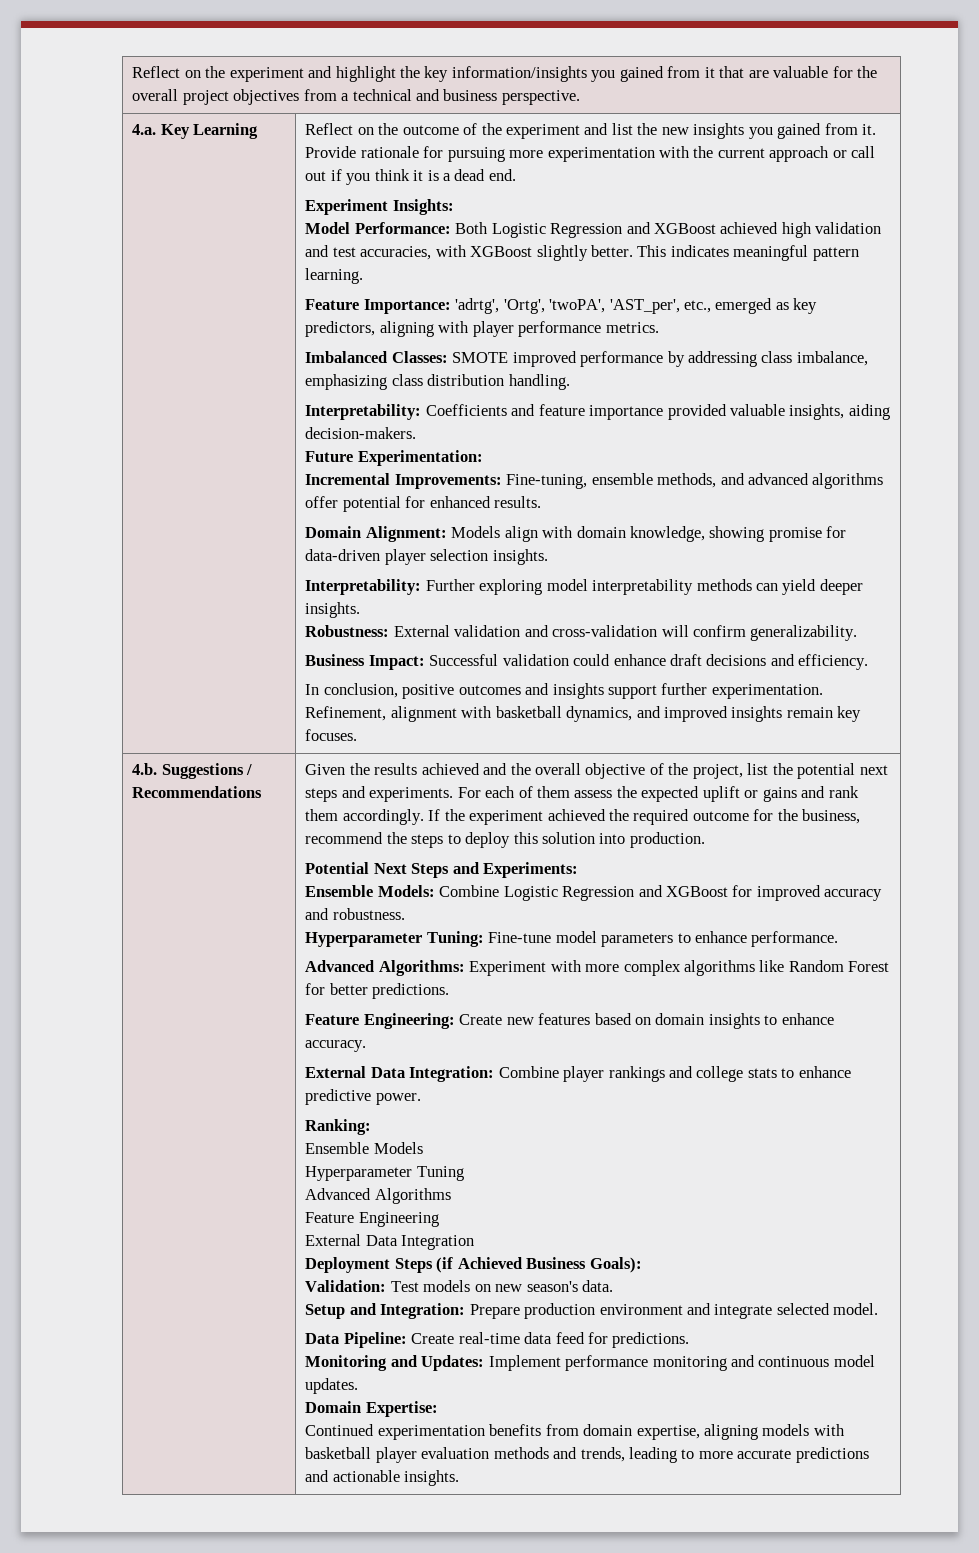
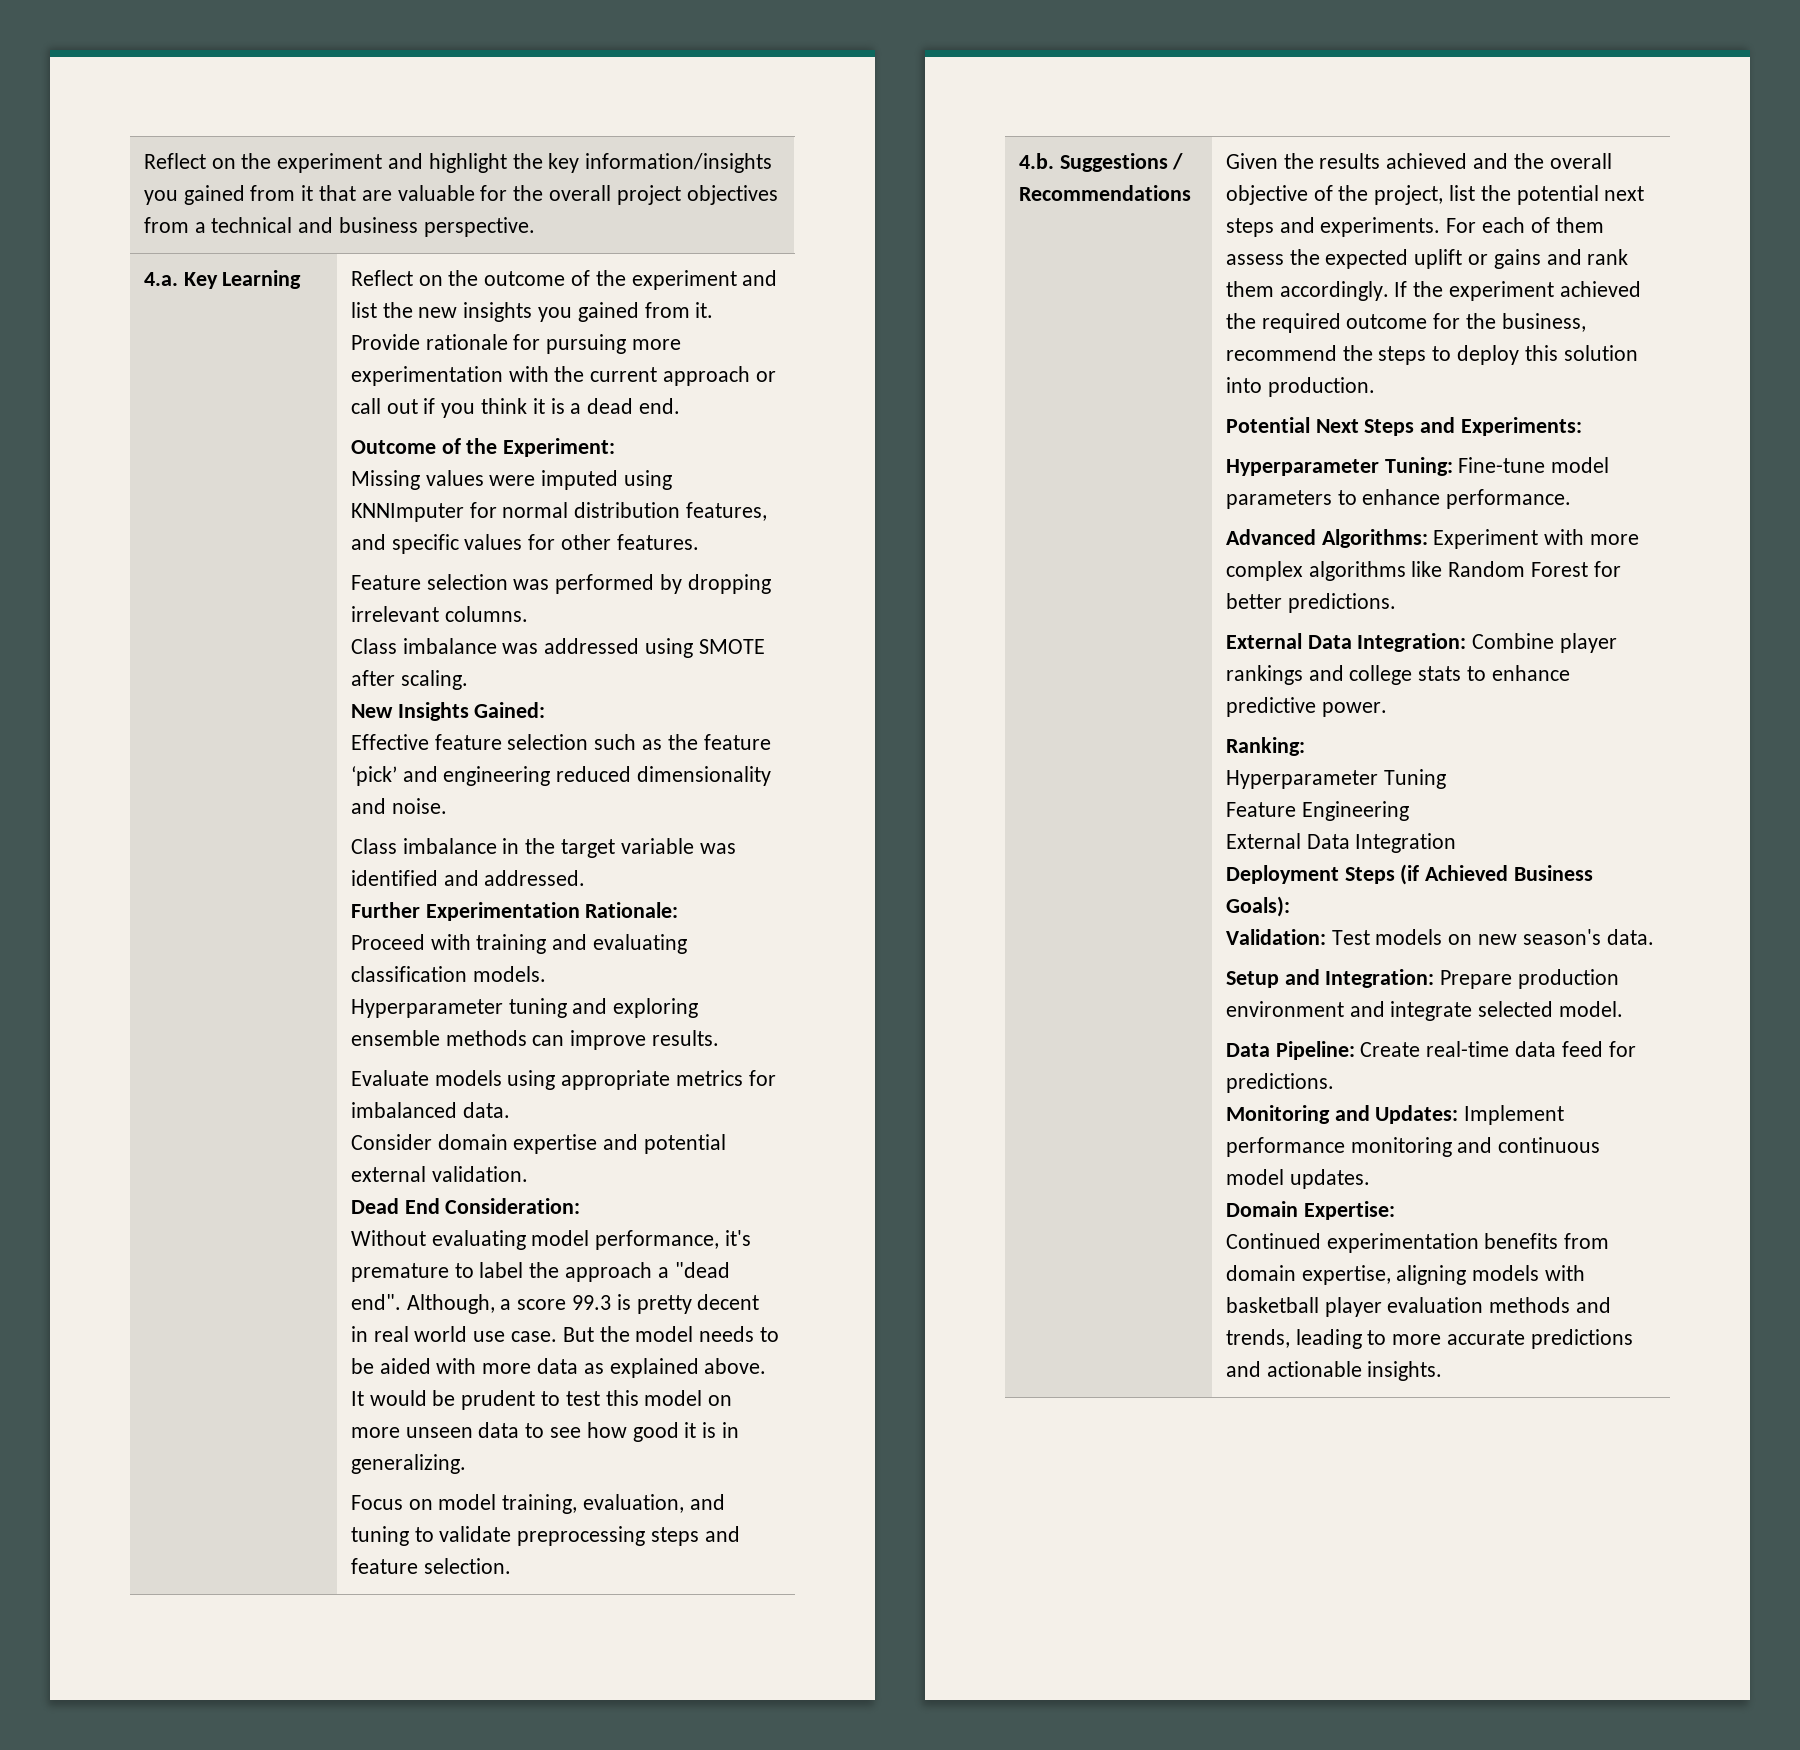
- Experiment Insights:
- Model Performance: Both Logistic Regression and XGBoost achieved high validation and test accuracies, with XGBoost slightly better. This indicates meaningful pattern learning.
- Feature Importance: 'adrtg', 'Ortg', 'twoPA', 'AST_per', etc., emerged as key predictors, aligning with player performance metrics.
- Imbalanced Classes: SMOTE improved performance by addressing class imbalance, emphasizing class distribution handling.
- Interpretability: Coefficients and feature importance provided valuable insights, aiding decision-makers.
- Future Experimentation:
- Incremental Improvements: Fine-tuning, ensemble methods, and advanced algorithms offer potential for enhanced results.
- Domain Alignment: Models align with domain knowledge, showing promise for data-driven player selection insights.
- Interpretability: Further exploring model interpretability methods can yield deeper insights.
- Robustness: External validation and cross-validation will confirm generalizability.
- Business Impact: Successful validation could enhance draft decisions and efficiency.
- In conclusion, positive outcomes and insights support further experimentation. Refinement, alignment with basketball dynamics, and improved insights remain key focuses.
+ Outcome of the Experiment:
+ Missing values were imputed using KNNImputer for normal distribution features, and specific values for other features.
+ Feature selection was performed by dropping irrelevant columns.
+ Class imbalance was addressed using SMOTE after scaling.
+ New Insights Gained:
+ Effective feature selection such as the feature ‘pick’ and engineering reduced dimensionality and noise.
+ Class imbalance in the target variable was identified and addressed.
+ Further Experimentation Rationale:
+ Proceed with training and evaluating classification models.
+ Hyperparameter tuning and exploring ensemble methods can improve results.
+ Evaluate models using appropriate metrics for imbalanced data.
+ Consider domain expertise and potential external validation.
+ Dead End Consideration:
+ Without evaluating model performance, it's premature to label the approach a "dead end". Although, a score 99.3 is pretty decent in real world use case. But the model needs to be aided with more data as explained above. It would be prudent to test this model on more unseen data to see how good it is in generalizing.
+ Focus on model training, evaluation, and tuning to validate preprocessing steps and feature selection.
- Ensemble Models: Combine Logistic Regression and XGBoost for improved accuracy and robustness.
- Feature Engineering: Create new features based on domain insights to enhance accuracy.
- Ensemble Models
- Advanced Algorithms

